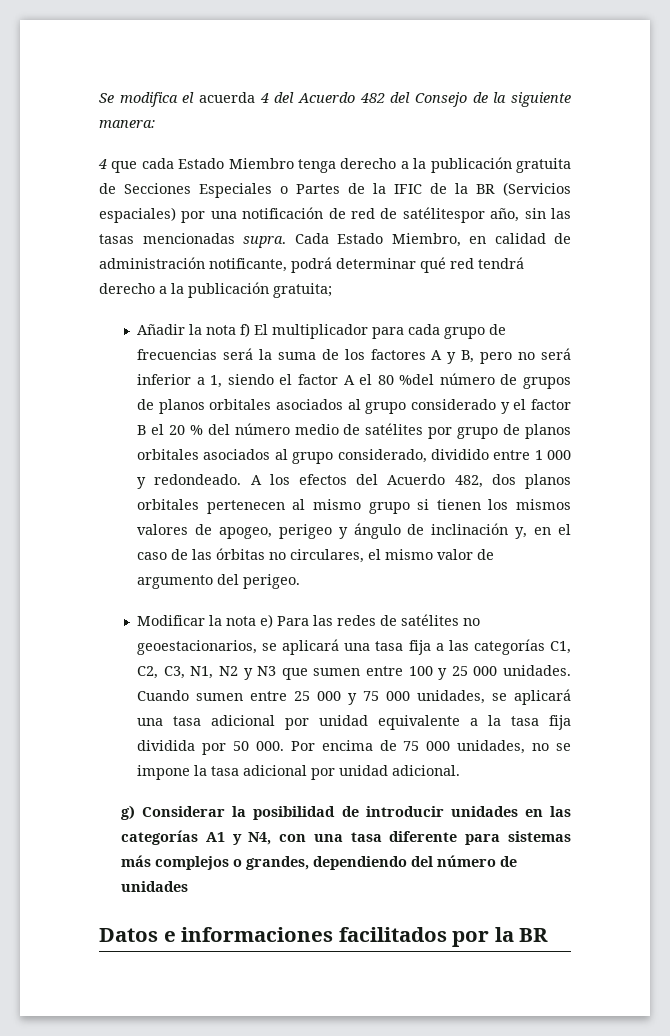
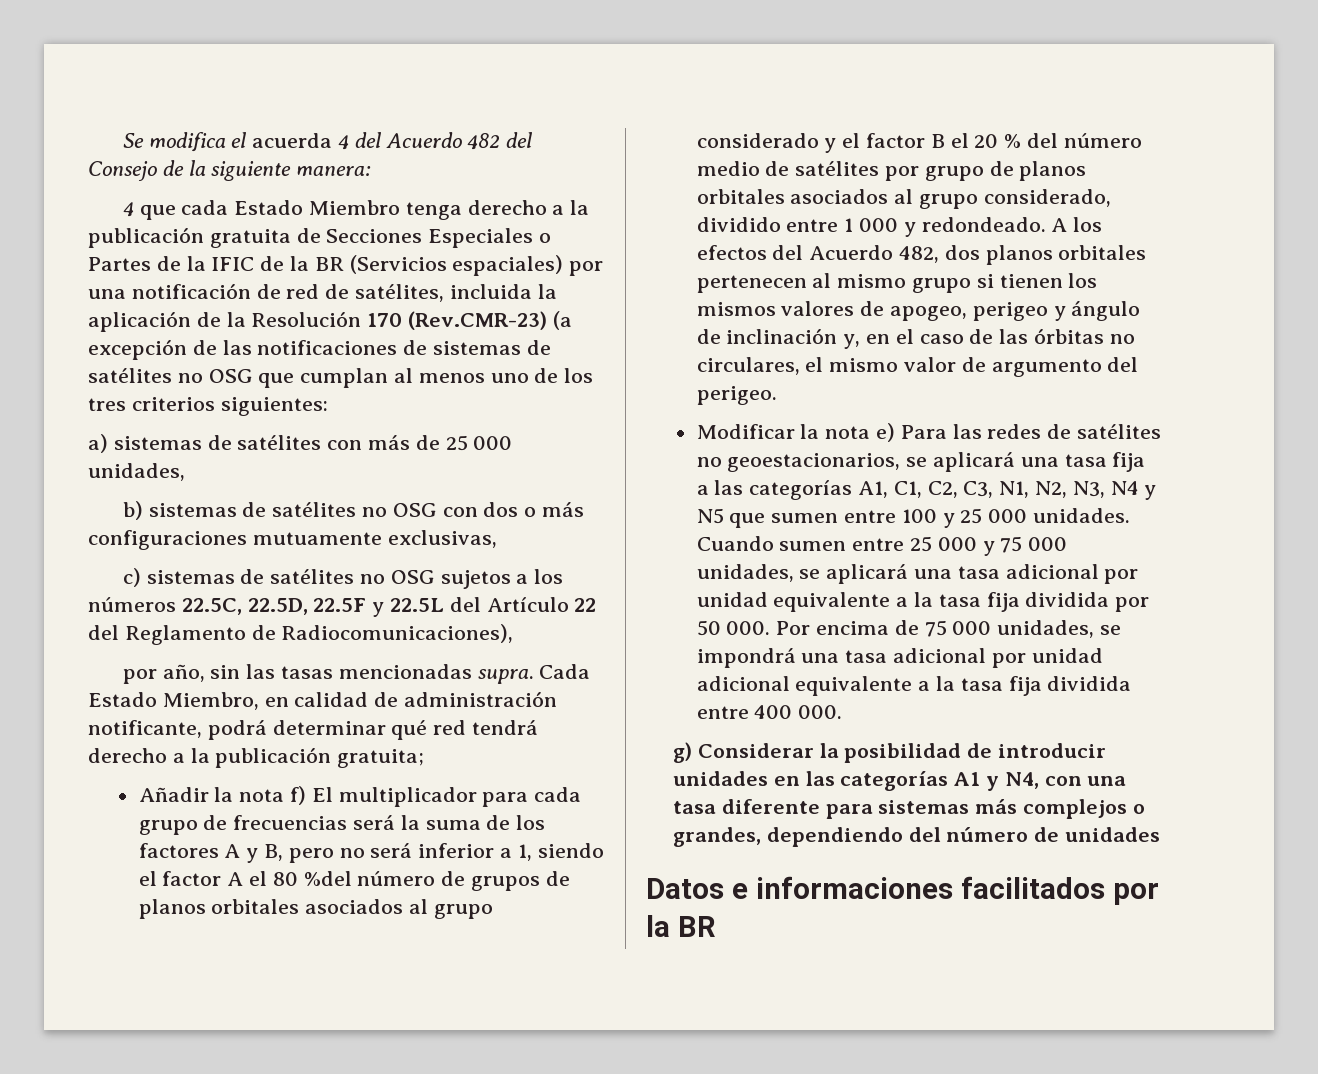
- 4 que cada Estado Miembro tenga derecho a la publicación gratuita de Secciones Especiales o Partes de la IFIC de la BR (Servicios espaciales) por una notificación de red de satélitespor año, sin las tasas mencionadas supra.
+ 4 que cada Estado Miembro tenga derecho a la publicación gratuita de Secciones Especiales o Partes de la IFIC de la BR (Servicios espaciales) por una notificación de red de satélites, incluida la aplicación de la Resolución 170 (Rev.CMR-23) (a excepción de las notificaciones de sistemas de satélites no OSG que cumplan al menos uno de los tres criterios siguientes:
+ a) sistemas de satélites con más de 25 000 unidades,
+ b) sistemas de satélites no OSG con dos o más configuraciones mutuamente exclusivas,
+ c) sistemas de satélites no OSG sujetos a los números 22.5C, 22.5D, 22.5F y 22.5L del Artículo 22 del Reglamento de Radiocomunicaciones),
+ por año, sin las tasas mencionadas supra.
- Modificar la nota e) Para las redes de satélites no geoestacionarios, se aplicará una tasa fija a las categorías C1, C2, C3, N1, N2 y N3 que sumen entre 100 y 25 000 unidades.
+ Modificar la nota e) Para las redes de satélites no geoestacionarios, se aplicará una tasa fija a las categorías A1, C1, C2, C3, N1, N2, N3, N4 y N5 que sumen entre 100 y 25 000 unidades.
- Cuando sumen entre 25 000 y 75 000 unidades, se aplicará una tasa adicional por unidad equivalente a la tasa fija dividida por 50 000. Por encima de 75 000 unidades, no se impone la tasa adicional por unidad adicional.
+ Cuando sumen entre 25 000 y 75 000 unidades, se aplicará una tasa adicional por unidad equivalente a la tasa fija dividida por 50 000. Por encima de 75 000 unidades, se impondrá una tasa adicional por unidad adicional equivalente a la tasa fija dividida entre 400 000.

